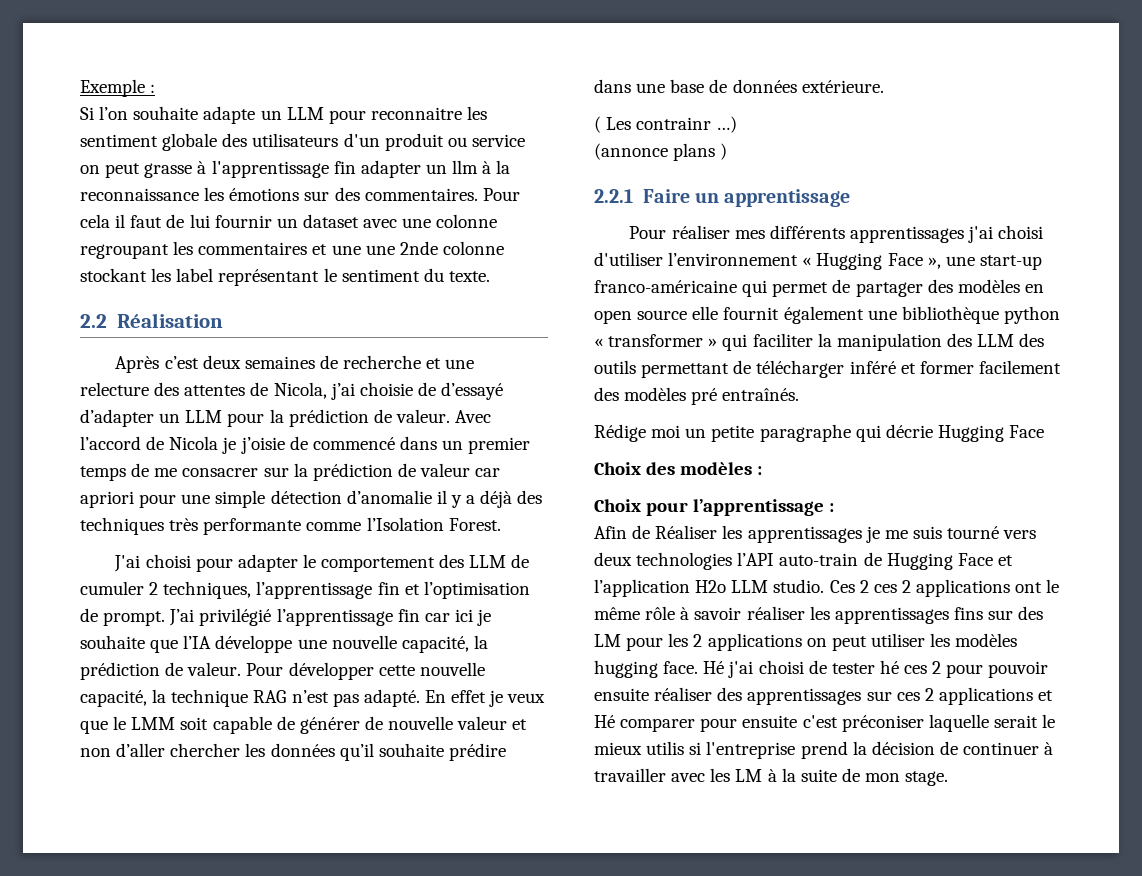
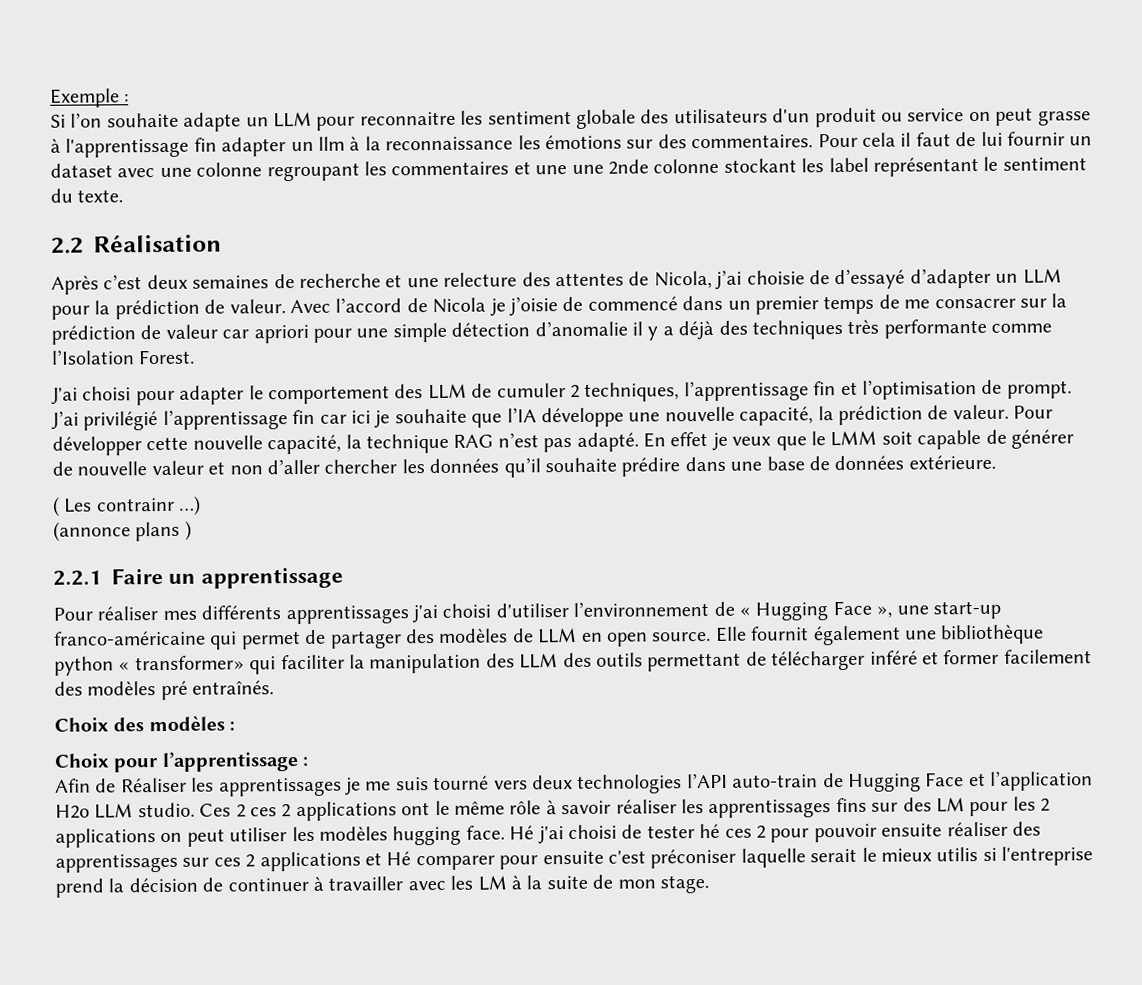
- Pour réaliser mes différents apprentissages j'ai choisi d'utiliser l’environnement « Hugging Face », une start-up franco-américaine qui permet de partager des modèles en open source elle fournit également une bibliothèque python « transformer » qui faciliter la manipulation des LLM des outils permettant de télécharger inféré et former facilement des modèles pré entraînés.
+ Pour réaliser mes différents apprentissages j'ai choisi d'utiliser l’environnement de « Hugging Face », une start-up franco-américaine qui permet de partager des modèles de LLM en open source. Elle fournit également une bibliothèque python « transformer» qui faciliter la manipulation des LLM des outils permettant de télécharger inféré et former facilement des modèles pré entraînés.
- Rédige moi un petite paragraphe qui décrie Hugging Face

